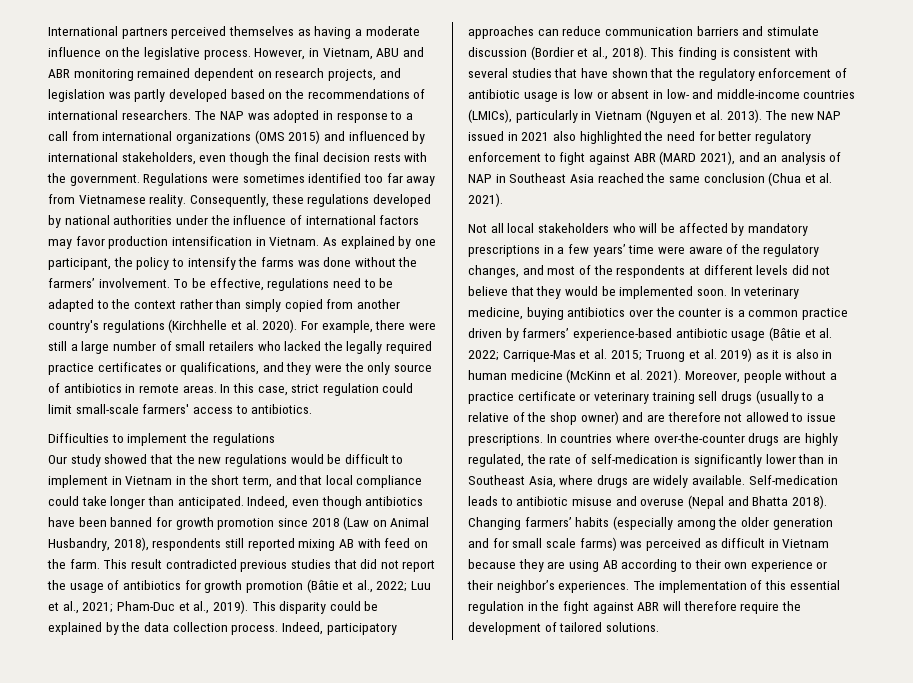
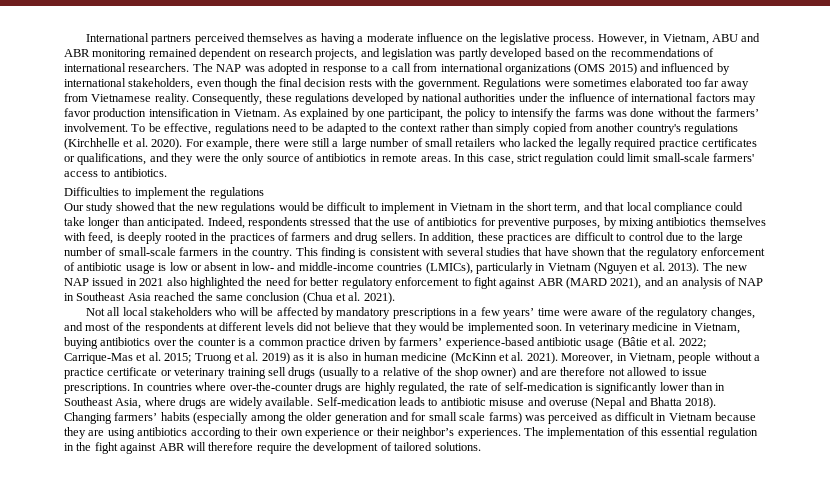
- Regulations were sometimes identified too far away from Vietnamese reality.
+ Regulations were sometimes elaborated too far away from Vietnamese reality.
- Indeed, even though antibiotics have been banned for growth promotion since 2018 (Law on Animal Husbandry, 2018), respondents still reported mixing AB with feed on the farm. This result contradicted previous studies that did not report the usage of antibiotics for growth promotion (Bâtie et al., 2022; Luu et al., 2021; Pham-Duc et al., 2019). This disparity could be explained by the data collection process. Indeed, participatory approaches can reduce communication barriers and stimulate discussion (Bordier et al., 2018).
+ Indeed, respondents stressed that the use of antibiotics for preventive purposes, by mixing antibiotics themselves with feed, is deeply rooted in the practices of farmers and drug sellers. In addition, these practices are difficult to control due to the large number of small-scale farmers in the country.
- In veterinary medicine, buying antibiotics over the counter is a common practice driven by farmers’ experience-based antibiotic usage (Bâtie et al. 2022; Carrique-Mas et al. 2015; Truong et al. 2019) as it is also in human medicine (McKinn et al. 2021).
+ In veterinary medicine in Vietnam, buying antibiotics over the counter is a common practice driven by farmers’ experience-based antibiotic usage (Bâtie et al. 2022; Carrique-Mas et al. 2015; Truong et al. 2019) as it is also in human medicine (McKinn et al. 2021).
- Moreover, people without a practice certificate or veterinary training sell drugs (usually to a relative of the shop owner) and are therefore not allowed to issue prescriptions.
+ Moreover, in Vietnam, people without a practice certificate or veterinary training sell drugs (usually to a relative of the shop owner) and are therefore not allowed to issue prescriptions.
- Changing farmers’ habits (especially among the older generation and for small scale farms) was perceived as difficult in Vietnam because they are using AB according to their own experience or their neighbor’s experiences.
+ Changing farmers’ habits (especially among the older generation and for small scale farms) was perceived as difficult in Vietnam because they are using antibiotics according to their own experience or their neighbor’s experiences.

